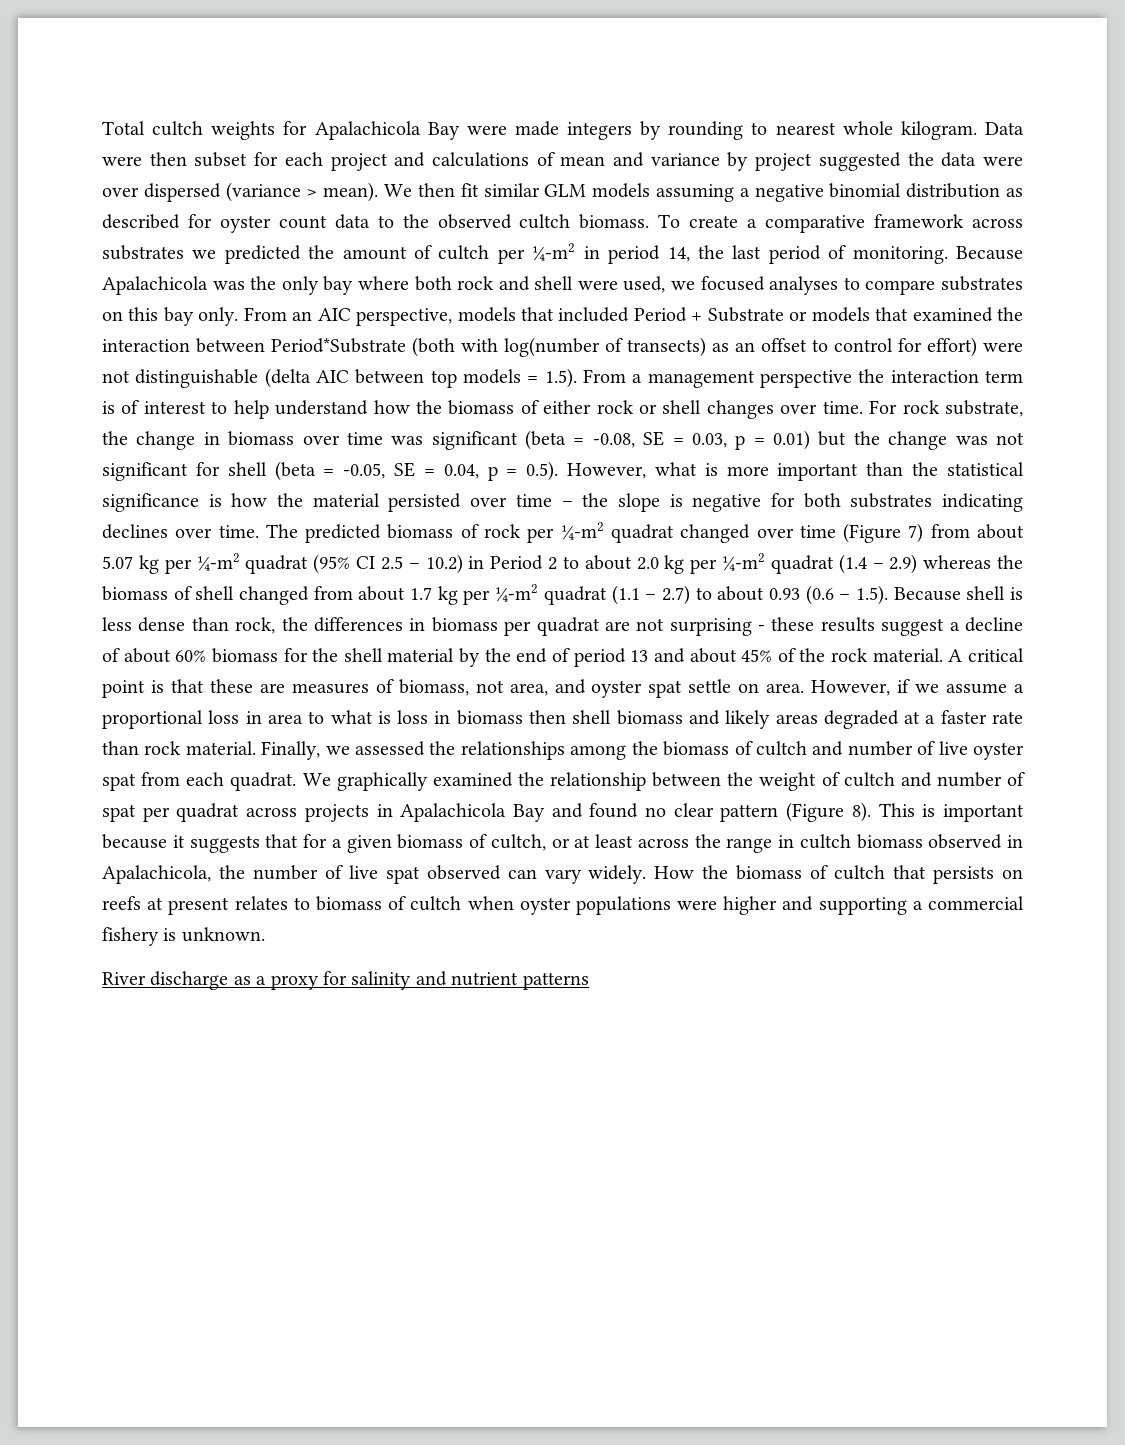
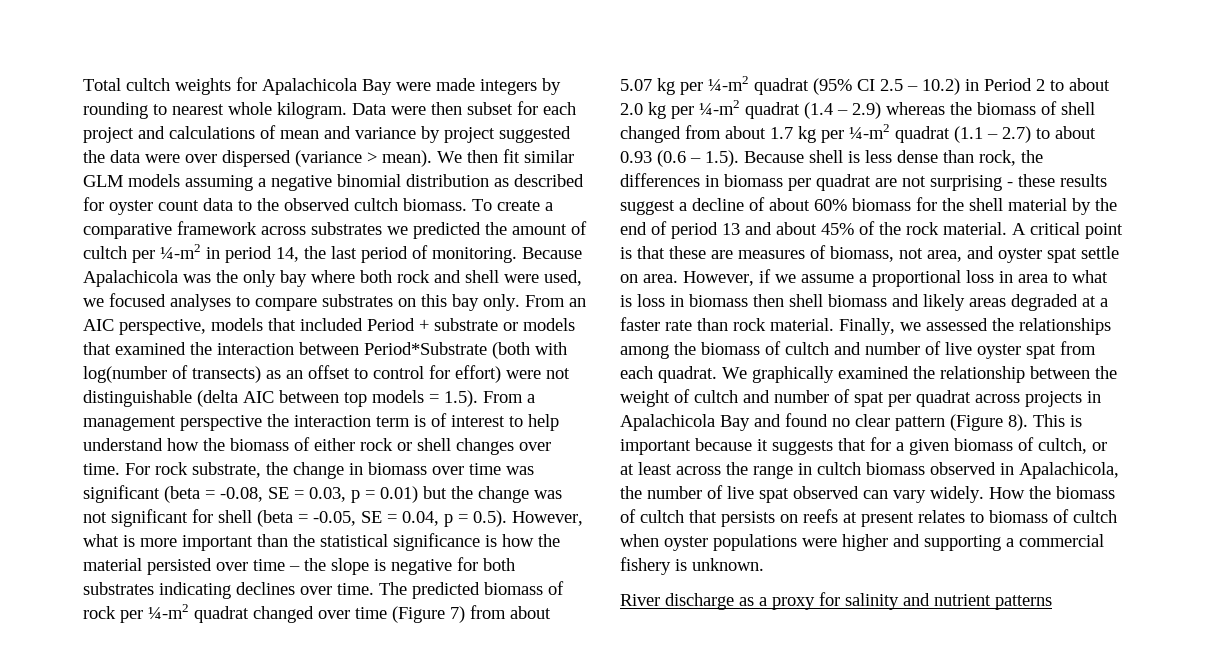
- From an AIC perspective, models that included Period + Substrate or models that examined the interaction between Period*Substrate (both with log(number of transects) as an offset to control for effort) were not distinguishable (delta AIC between top models = 1.5). From a management perspective the interaction term is of interest to help understand how the biomass of either rock or shell changes over time.
+ From an AIC perspective, models that included Period + substrate or models that examined the interaction between Period*Substrate (both with log(number of transects) as an offset to control for effort) were not distinguishable (delta AIC between top models = 1.5). From a management perspective the interaction term is of interest to help understand how the biomass of either rock or shell changes over time.

